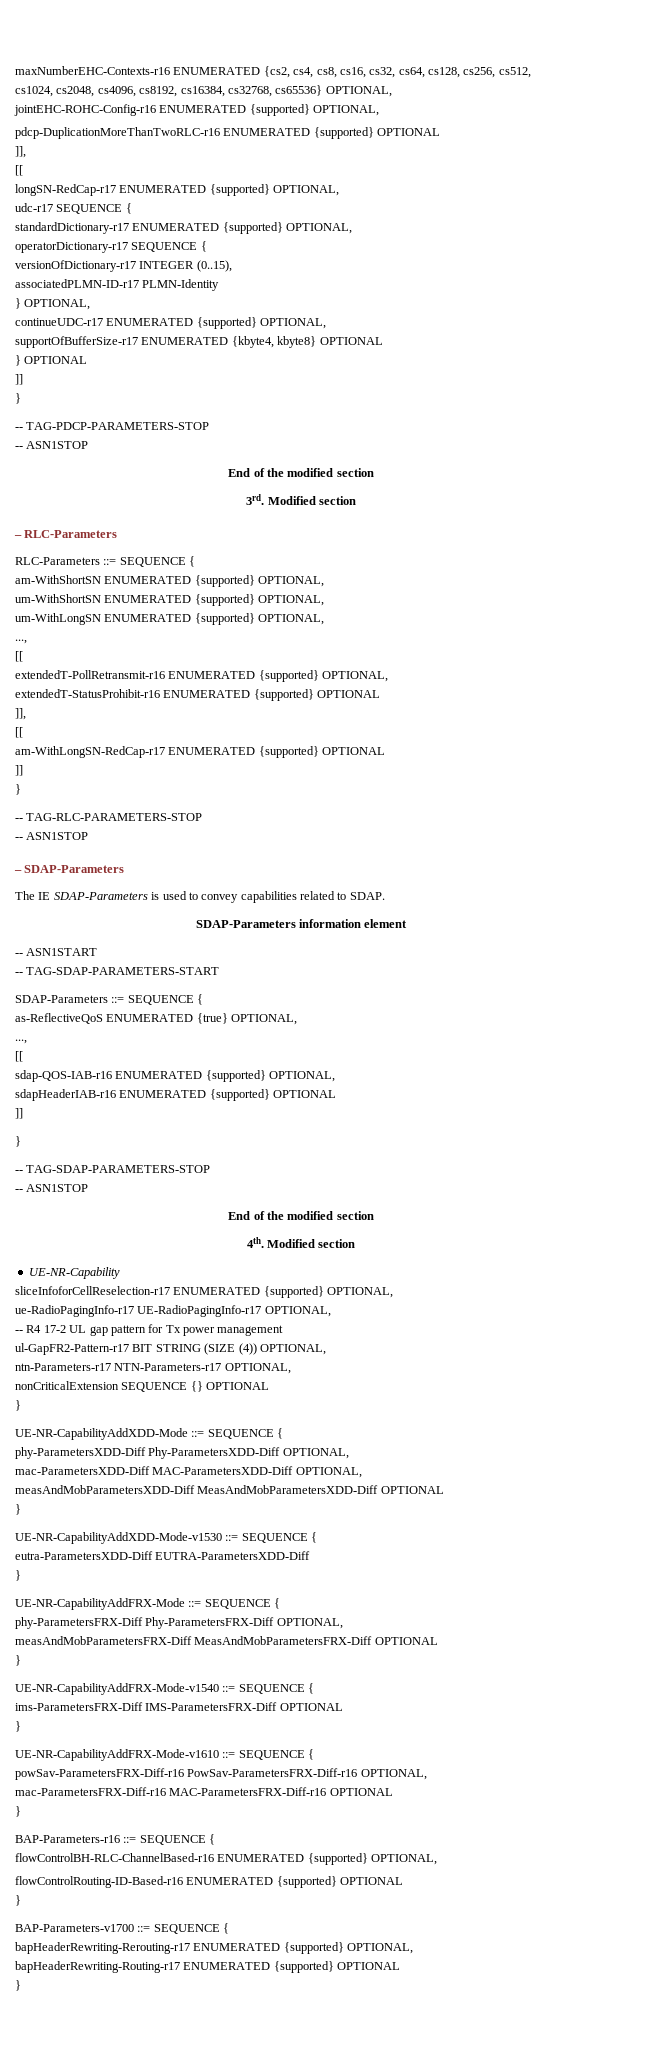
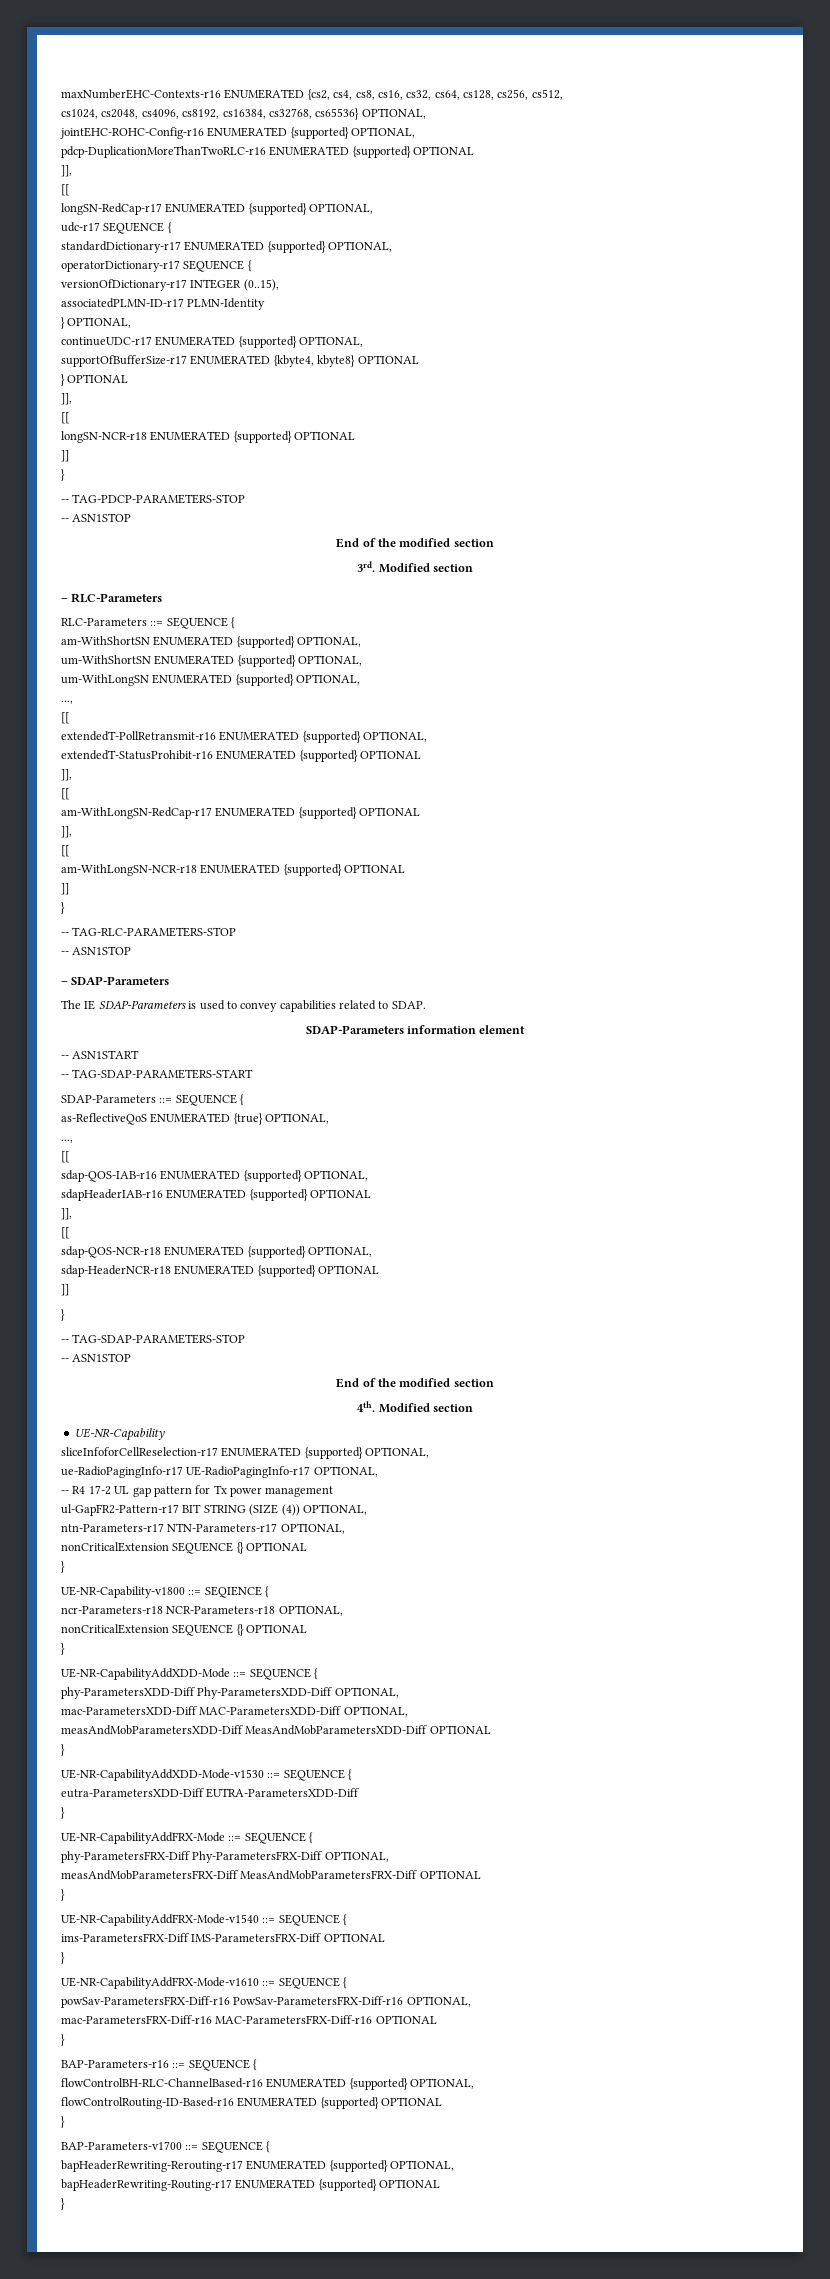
  } OPTIONAL
+ ]],
+ [[
+ longSN-NCR-r18 ENUMERATED {supported} OPTIONAL
  am-WithLongSN-RedCap-r17 ENUMERATED {supported} OPTIONAL
+ ]],
+ [[
+ am-WithLongSN-NCR-r18 ENUMERATED {supported} OPTIONAL
  sdapHeaderIAB-r16 ENUMERATED {supported} OPTIONAL
+ ]],
+ [[
+ sdap-QOS-NCR-r18 ENUMERATED {supported} OPTIONAL,
+ sdap-HeaderNCR-r18 ENUMERATED {supported} OPTIONAL
+ UE-NR-Capability-v1800 ::= SEQIENCE {
+ ncr-Parameters-r18 NCR-Parameters-r18 OPTIONAL,
+ nonCriticalExtension SEQUENCE {} OPTIONAL
+ }

